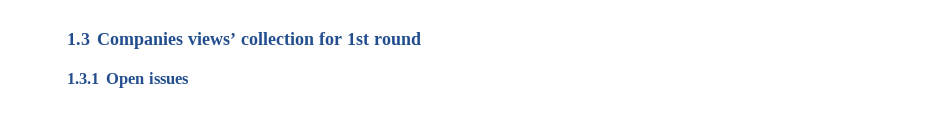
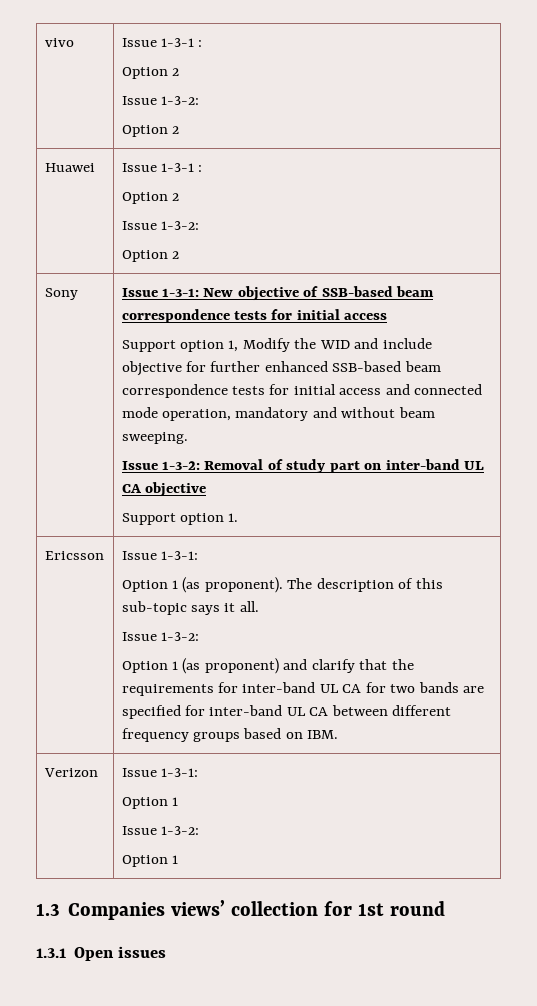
+ vivo | Issue 1-3-1 :
+ Option 2
+ Issue 1-3-2:
+ Option 2
+ Huawei | Issue 1-3-1 :
+ Option 2
+ Issue 1-3-2:
+ Option 2
+ Sony | Issue 1-3-1: New objective of SSB-based beam correspondence tests for initial access
+ Support option 1, Modify the WID and include objective for further enhanced SSB-based beam correspondence tests for initial access and connected mode operation, mandatory and without beam sweeping.
+ Issue 1-3-2: Removal of study part on inter-band UL CA objective
+ Support option 1.
+ Ericsson | Issue 1-3-1:
+ Option 1 (as proponent). The description of this sub-topic says it all.
+ Issue 1-3-2:
+ Option 1 (as proponent) and clarify that the requirements for inter-band UL CA for two bands are specified for inter-band UL CA between different frequency groups based on IBM.
+ Verizon | Issue 1-3-1:
+ Option 1
+ Issue 1-3-2:
+ Option 1

